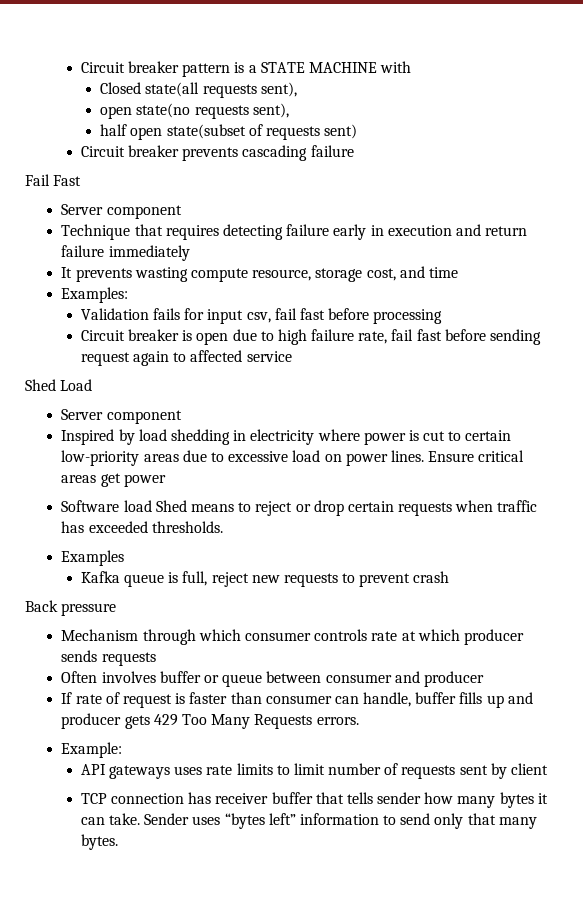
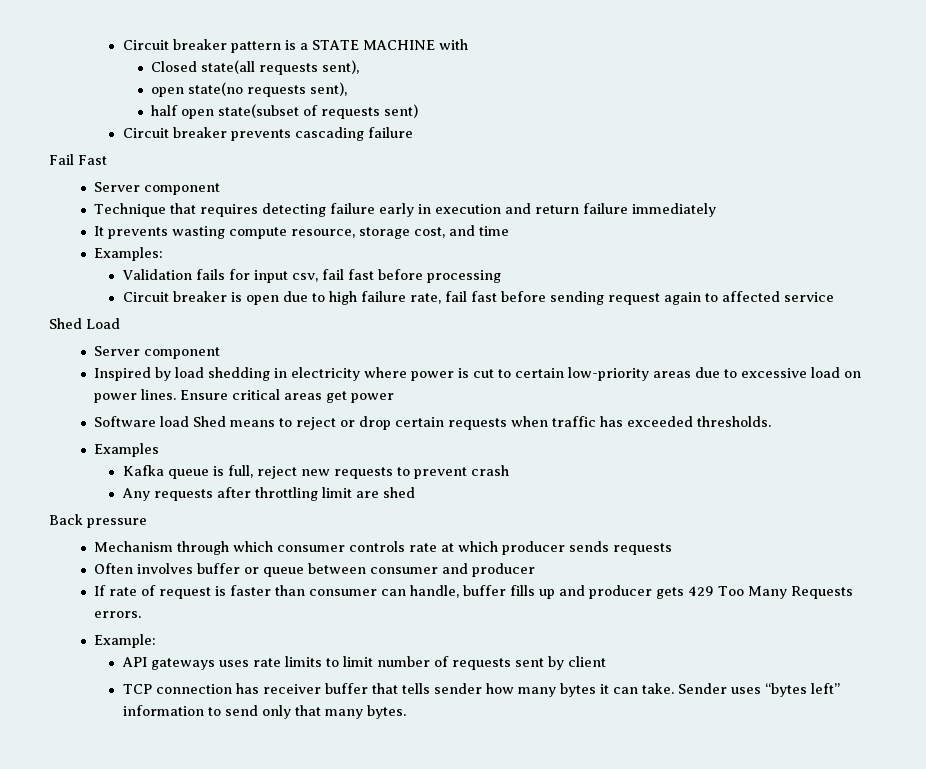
+ Any requests after throttling limit are shed

